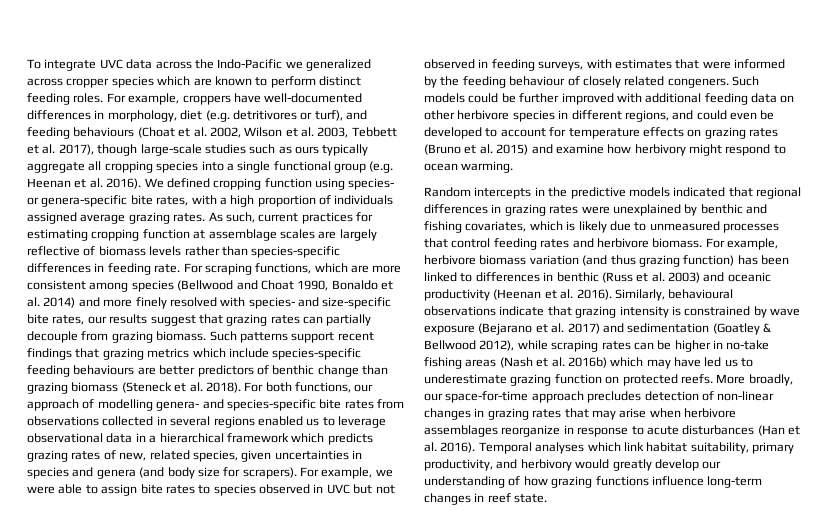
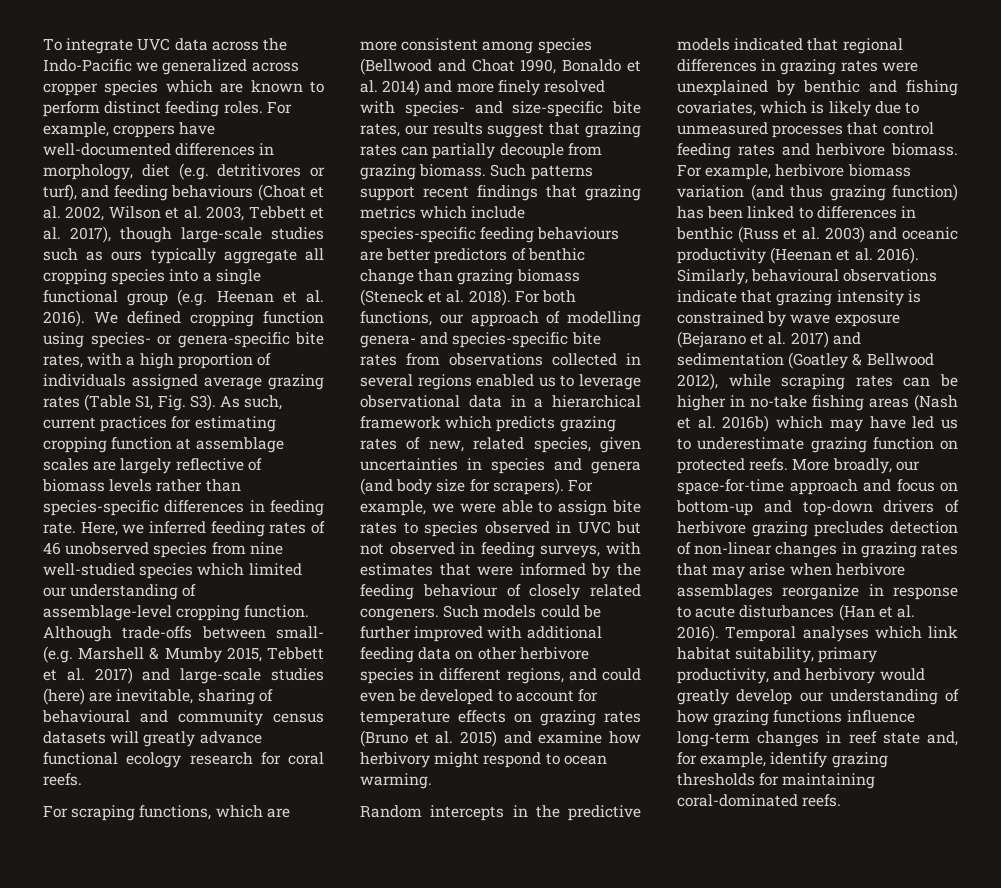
- We defined cropping function using species- or genera-specific bite rates, with a high proportion of individuals assigned average grazing rates. As such, current practices for estimating cropping function at assemblage scales are largely reflective of biomass levels rather than species-specific differences in feeding rate. For scraping functions, which are more consistent among species (Bellwood and Choat 1990, Bonaldo et al. 2014) and more finely resolved with species- and size-specific bite rates, our results suggest that grazing rates can partially decouple from grazing biomass.
+ We defined cropping function using species- or genera-specific bite rates, with a high proportion of individuals assigned average grazing rates (Table S1, Fig. S3). As such, current practices for estimating cropping function at assemblage scales are largely reflective of biomass levels rather than species-specific differences in feeding rate. Here, we inferred feeding rates of 46 unobserved species from nine well-studied species which limited our understanding of assemblage-level cropping function. Although trade-offs between small- (e.g. Marshell & Mumby 2015, Tebbett et al. 2017) and large-scale studies (here) are inevitable, sharing of behavioural and community census datasets will greatly advance functional ecology research for coral reefs.
+ For scraping functions, which are more consistent among species (Bellwood and Choat 1990, Bonaldo et al. 2014) and more finely resolved with species- and size-specific bite rates, our results suggest that grazing rates can partially decouple from grazing biomass.
- More broadly, our space-for-time approach precludes detection of non-linear changes in grazing rates that may arise when herbivore assemblages reorganize in response to acute disturbances (Han et al. 2016).
+ More broadly, our space-for-time approach and focus on bottom-up and top-down drivers of herbivore grazing precludes detection of non-linear changes in grazing rates that may arise when herbivore assemblages reorganize in response to acute disturbances (Han et al. 2016).
- Temporal analyses which link habitat suitability, primary productivity, and herbivory would greatly develop our understanding of how grazing functions influence long-term changes in reef state.
+ Temporal analyses which link habitat suitability, primary productivity, and herbivory would greatly develop our understanding of how grazing functions influence long-term changes in reef state and, for example, identify grazing thresholds for maintaining coral-dominated reefs.

